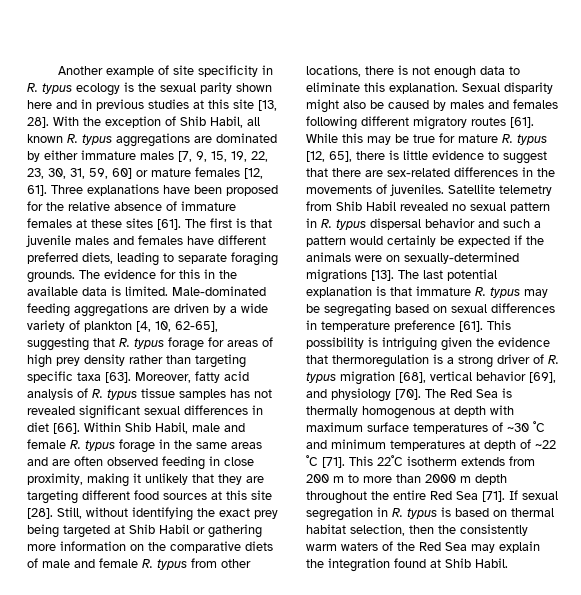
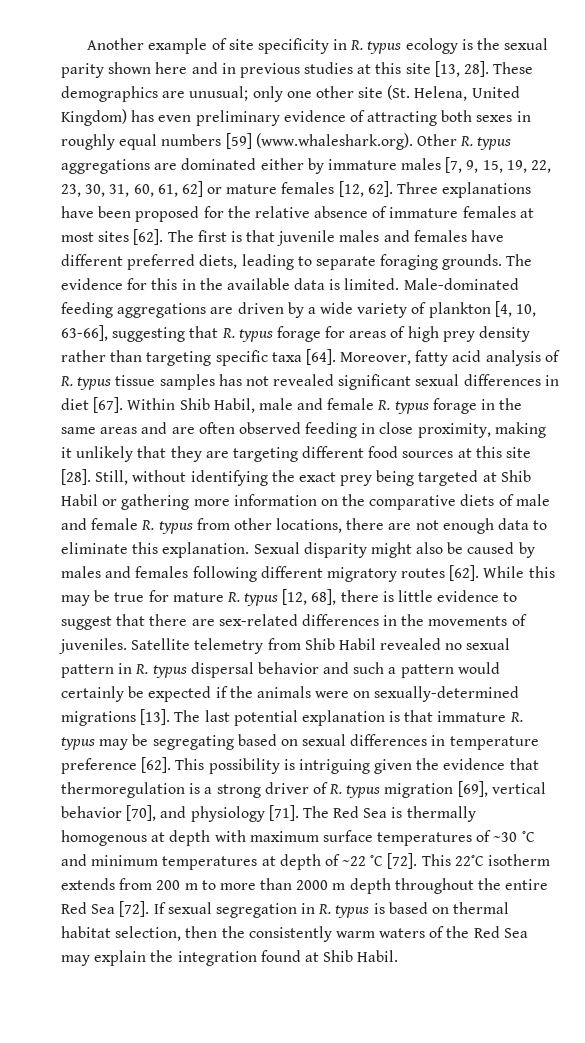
- With the exception of Shib Habil, all known R. typus aggregations are dominated by either immature males [7, 9, 15, 19, 22, 23, 30, 31, 59, 60] or mature females [12, 61].
+ These demographics are unusual; only one other site (St. Helena, United Kingdom) has even preliminary evidence of attracting both sexes in roughly equal numbers [59] (www.whaleshark.org). Other R. typus aggregations are dominated either by immature males [7, 9, 15, 19, 22, 23, 30, 31, 60, 61, 62] or mature females [12, 62].
- Three explanations have been proposed for the relative absence of immature females at these sites [61].
+ Three explanations have been proposed for the relative absence of immature females at most sites [62].
- Male-dominated feeding aggregations are driven by a wide variety of plankton [4, 10, 62-65], suggesting that R. typus forage for areas of high prey density rather than targeting specific taxa [63].
+ Male-dominated feeding aggregations are driven by a wide variety of plankton [4, 10, 63-66], suggesting that R. typus forage for areas of high prey density rather than targeting specific taxa [64].
- Moreover, fatty acid analysis of R. typus tissue samples has not revealed significant sexual differences in diet [66].
+ Moreover, fatty acid analysis of R. typus tissue samples has not revealed significant sexual differences in diet [67].
- Still, without identifying the exact prey being targeted at Shib Habil or gathering more information on the comparative diets of male and female R. typus from other locations, there is not enough data to eliminate this explanation.
+ Still, without identifying the exact prey being targeted at Shib Habil or gathering more information on the comparative diets of male and female R. typus from other locations, there are not enough data to eliminate this explanation.
- Sexual disparity might also be caused by males and females following different migratory routes [61].
+ Sexual disparity might also be caused by males and females following different migratory routes [62].
- While this may be true for mature R. typus [12, 65], there is little evidence to suggest that there are sex-related differences in the movements of juveniles.
+ While this may be true for mature R. typus [12, 68], there is little evidence to suggest that there are sex-related differences in the movements of juveniles.
- The last potential explanation is that immature R. typus may be segregating based on sexual differences in temperature preference [61].
+ The last potential explanation is that immature R. typus may be segregating based on sexual differences in temperature preference [62].
- This possibility is intriguing given the evidence that thermoregulation is a strong driver of R. typus migration [68], vertical behavior [69], and physiology [70].
+ This possibility is intriguing given the evidence that thermoregulation is a strong driver of R. typus migration [69], vertical behavior [70], and physiology [71].
- The Red Sea is thermally homogenous at depth with maximum surface temperatures of ~30 ˚C and minimum temperatures at depth of ~22 ˚C [71].
+ The Red Sea is thermally homogenous at depth with maximum surface temperatures of ~30 ˚C and minimum temperatures at depth of ~22 ˚C [72].
- This 22˚C isotherm extends from 200 m to more than 2000 m depth throughout the entire Red Sea [71].
+ This 22˚C isotherm extends from 200 m to more than 2000 m depth throughout the entire Red Sea [72].

